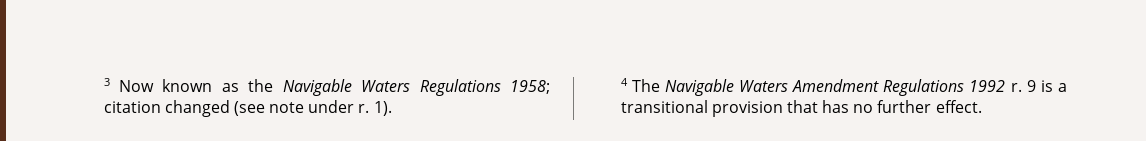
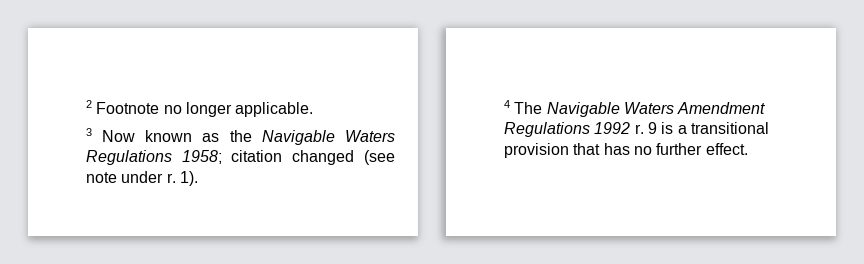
+ 2 Footnote no longer applicable.

